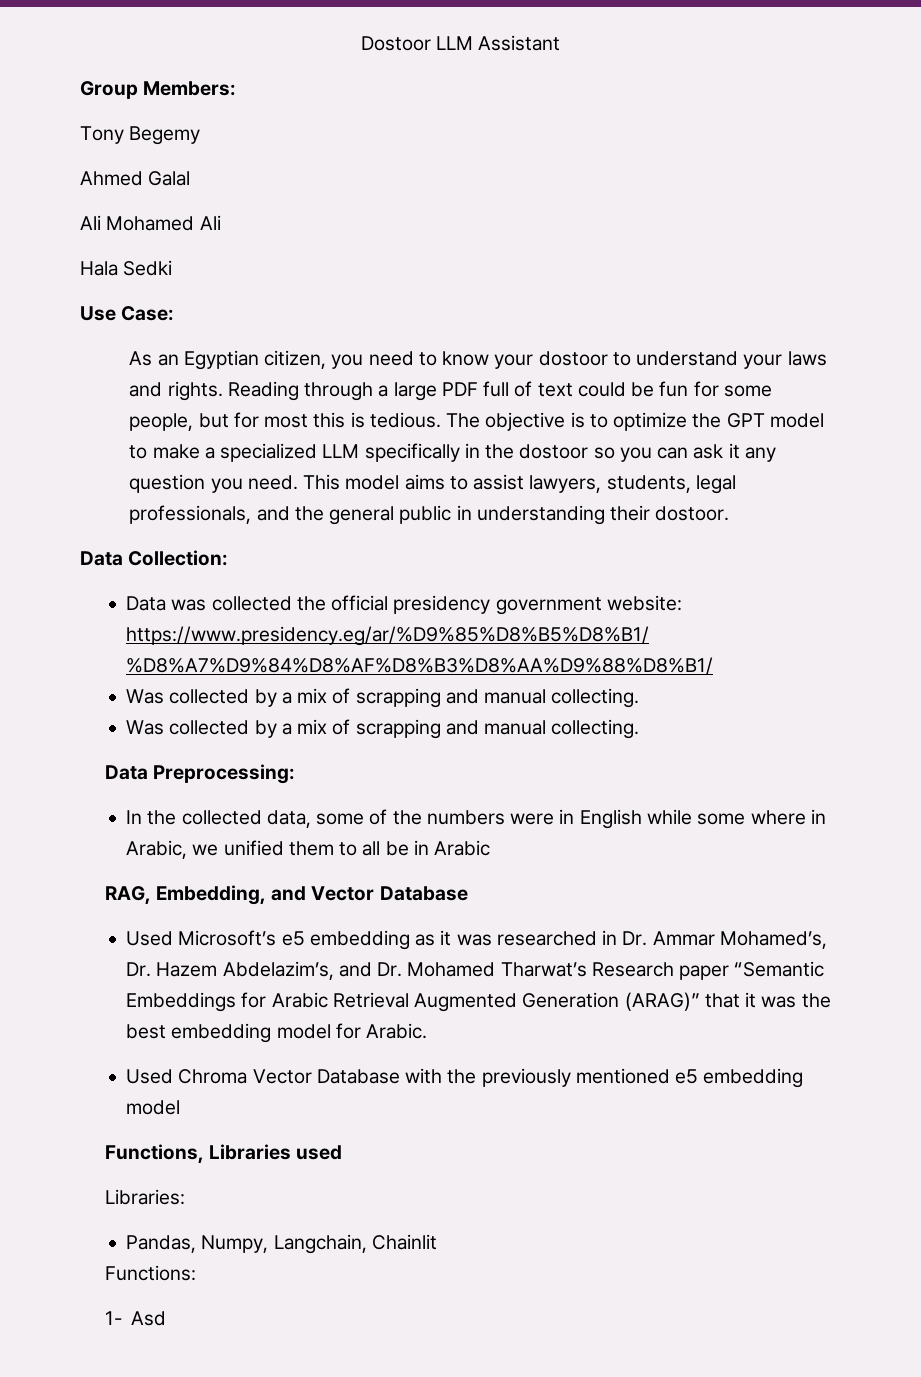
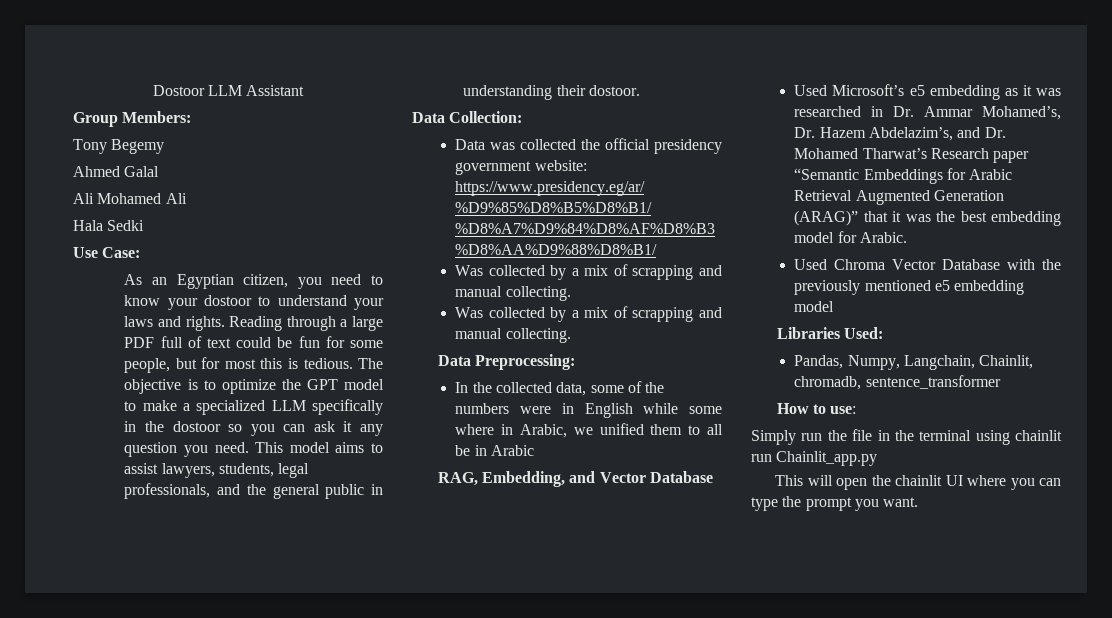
- Functions, Libraries used
- Libraries:
+ Libraries Used:
- Pandas, Numpy, Langchain, Chainlit
- Functions:
- 1- Asd
+ Pandas, Numpy, Langchain, Chainlit, chromadb, sentence_transformer
+ How to use:
+ Simply run the file in the terminal using chainlit run Chainlit_app.py
+ This will open the chainlit UI where you can type the prompt you want.

